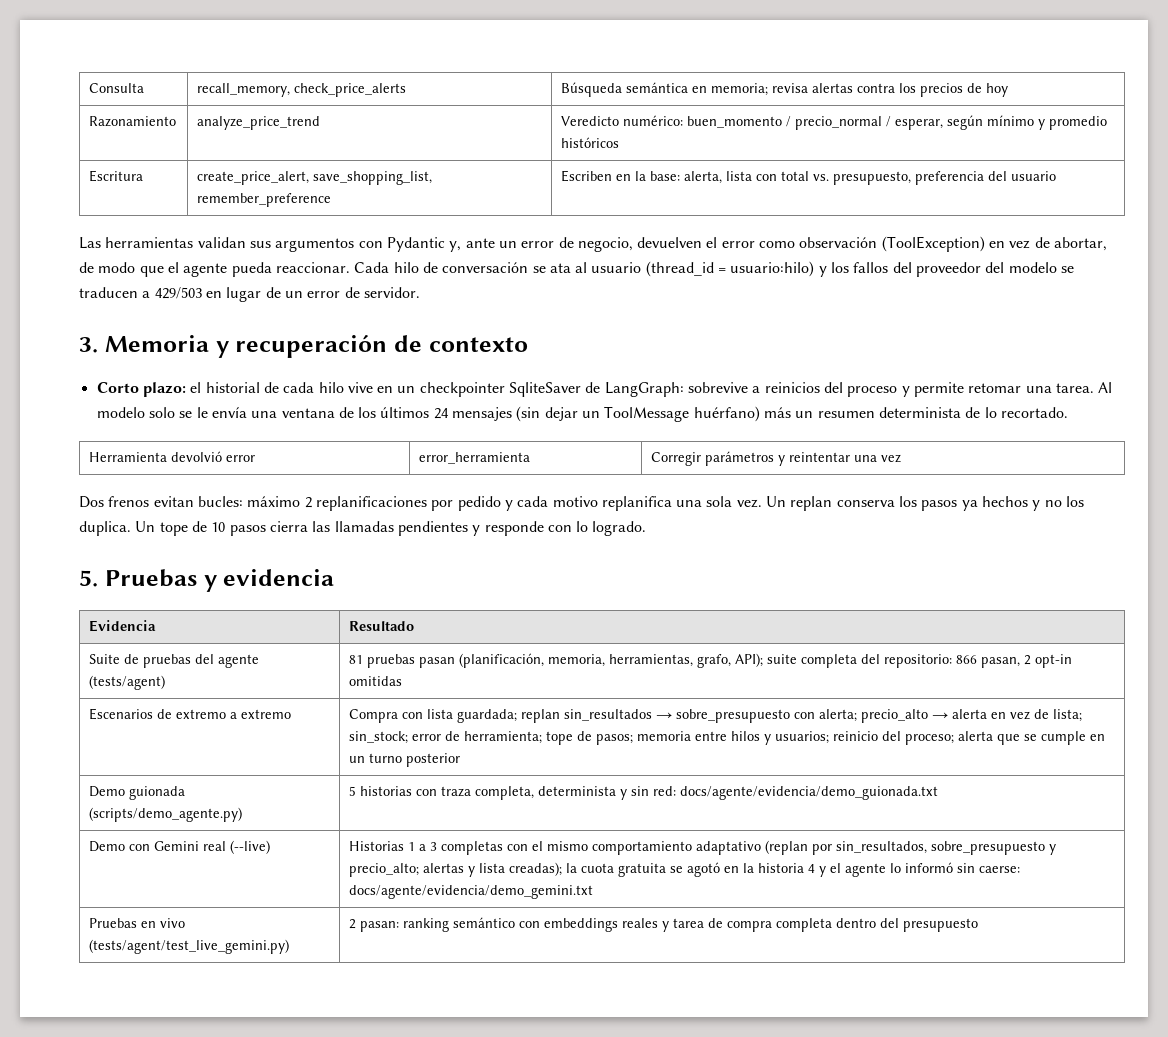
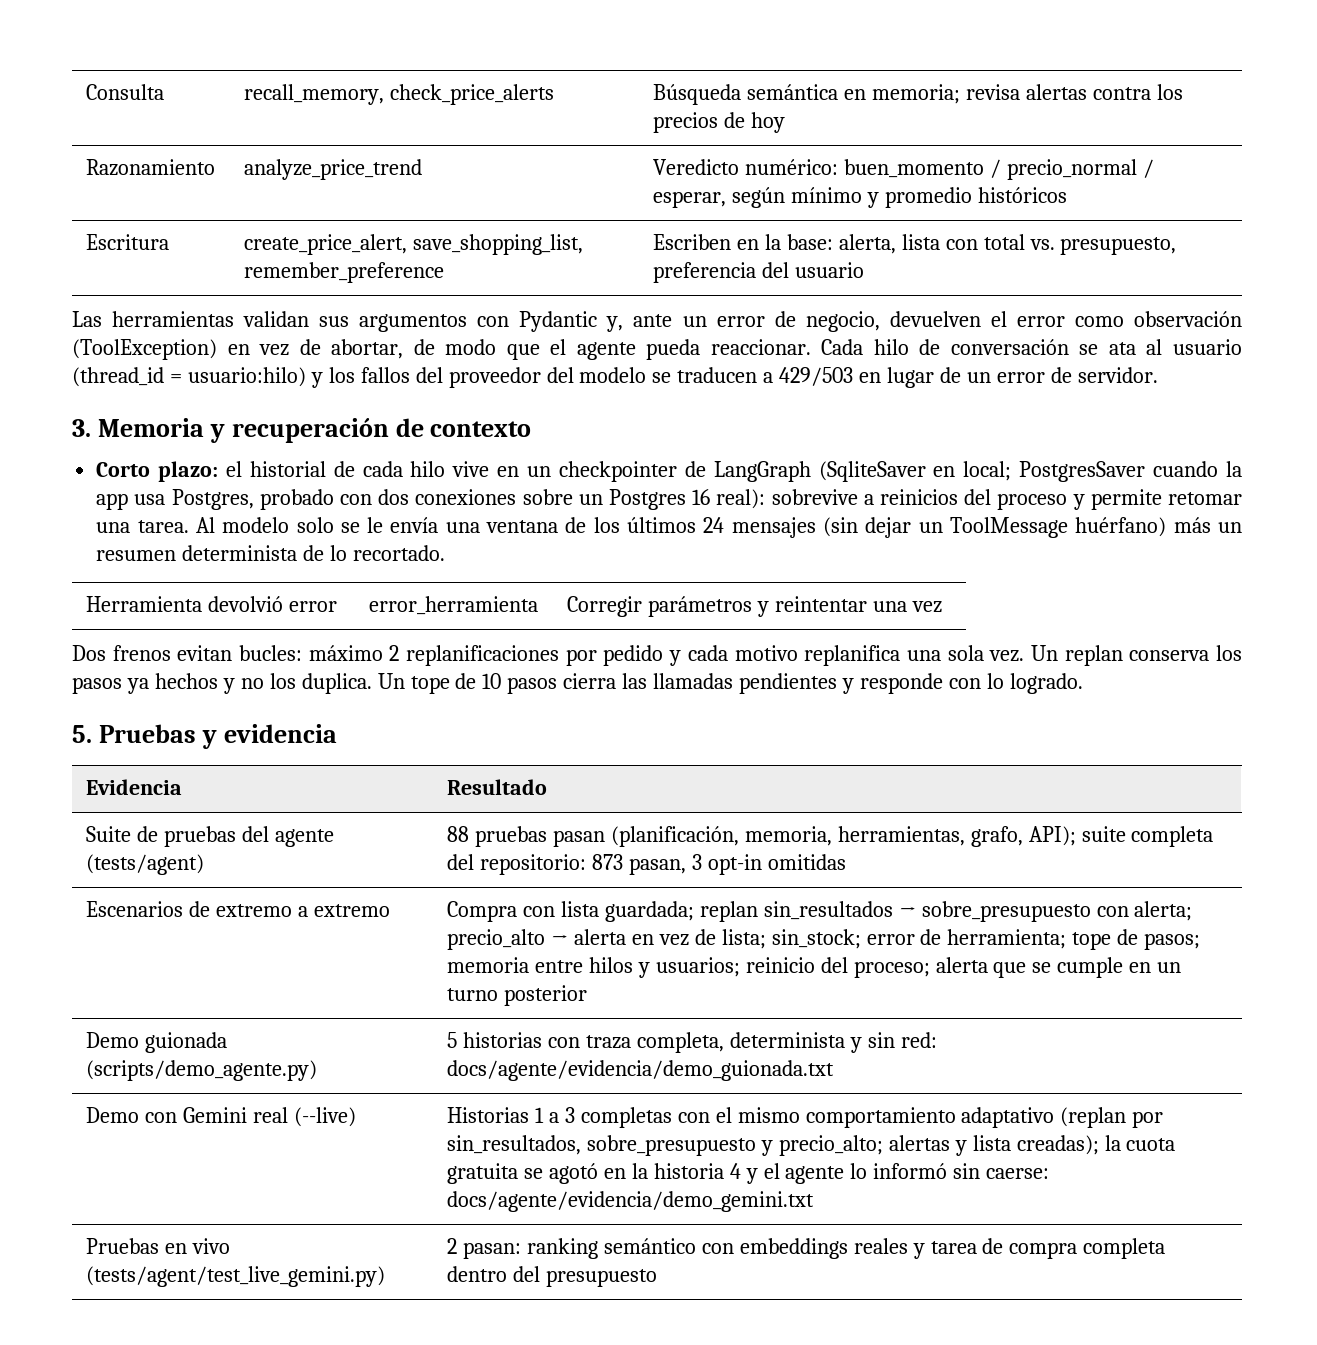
- Corto plazo: el historial de cada hilo vive en un checkpointer SqliteSaver de LangGraph: sobrevive a reinicios del proceso y permite retomar una tarea.
+ Corto plazo: el historial de cada hilo vive en un checkpointer de LangGraph (SqliteSaver en local; PostgresSaver cuando la app usa Postgres, probado con dos conexiones sobre un Postgres 16 real): sobrevive a reinicios del proceso y permite retomar una tarea.
- Suite de pruebas del agente (tests/agent) | 81 pruebas pasan (planificación, memoria, herramientas, grafo, API); suite completa del repositorio: 866 pasan, 2 opt-in omitidas
+ Suite de pruebas del agente (tests/agent) | 88 pruebas pasan (planificación, memoria, herramientas, grafo, API); suite completa del repositorio: 873 pasan, 3 opt-in omitidas

